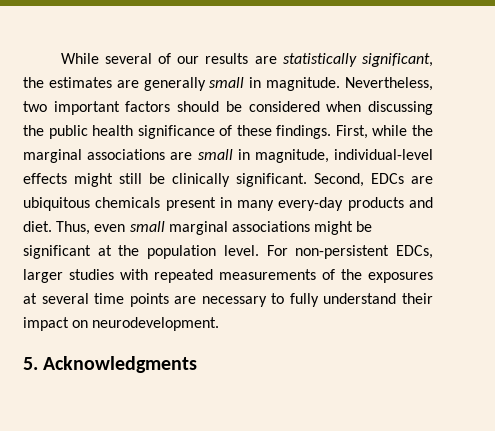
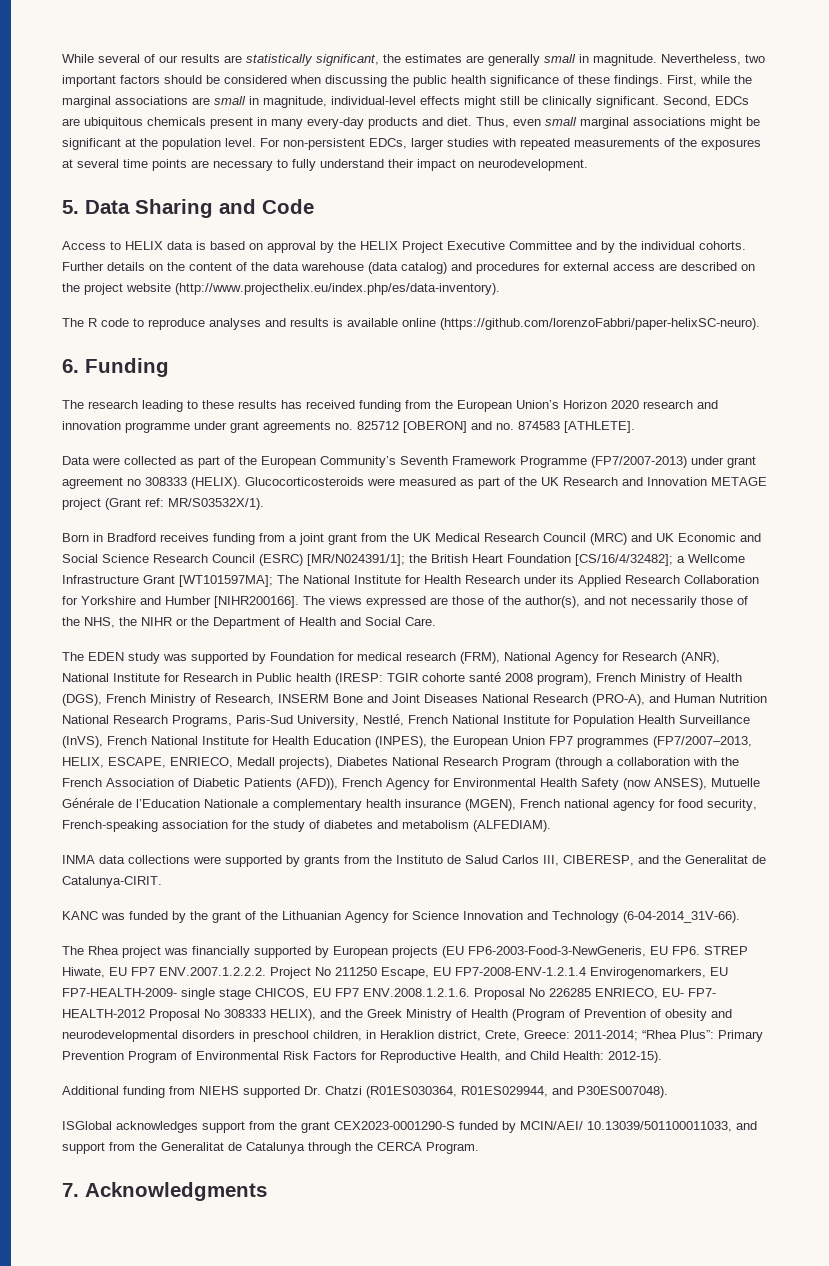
- 5. Acknowledgments
+ 5. Data Sharing and Code
+ Access to HELIX data is based on approval by the HELIX Project Executive Committee and by the individual cohorts. Further details on the content of the data warehouse (data catalog) and procedures for external access are described on the project website (http://www.projecthelix.eu/index.php/es/data-inventory).
+ The R code to reproduce analyses and results is available online (https://github.com/lorenzoFabbri/paper-helixSC-neuro).
+ 6. Funding
+ The research leading to these results has received funding from the European Union’s Horizon 2020 research and innovation programme under grant agreements no. 825712 [OBERON] and no. 874583 [ATHLETE].
+ Data were collected as part of the European Community’s Seventh Framework Programme (FP7/2007-2013) under grant agreement no 308333 (HELIX). Glucocorticosteroids were measured as part of the UK Research and Innovation METAGE project (Grant ref: MR/S03532X/1).
+ Born in Bradford receives funding from a joint grant from the UK Medical Research Council (MRC) and UK Economic and Social Science Research Council (ESRC) [MR/N024391/1]; the British Heart Foundation [CS/16/4/32482]; a Wellcome Infrastructure Grant [WT101597MA]; The National Institute for Health Research under its Applied Research Collaboration for Yorkshire and Humber [NIHR200166]. The views expressed are those of the author(s), and not necessarily those of the NHS, the NIHR or the Department of Health and Social Care.
+ The EDEN study was supported by Foundation for medical research (FRM), National Agency for Research (ANR), National Institute for Research in Public health (IRESP: TGIR cohorte santé 2008 program), French Ministry of Health (DGS), French Ministry of Research, INSERM Bone and Joint Diseases National Research (PRO-A), and Human Nutrition National Research Programs, Paris-Sud University, Nestlé, French National Institute for Population Health Surveillance (InVS), French National Institute for Health Education (INPES), the European Union FP7 programmes (FP7/2007–2013, HELIX, ESCAPE, ENRIECO, Medall projects), Diabetes National Research Program (through a collaboration with the French Association of Diabetic Patients (AFD)), French Agency for Environmental Health Safety (now ANSES), Mutuelle Générale de l’Education Nationale a complementary health insurance (MGEN), French national agency for food security, French-speaking association for the study of diabetes and metabolism (ALFEDIAM).
+ INMA data collections were supported by grants from the Instituto de Salud Carlos III, CIBERESP, and the Generalitat de Catalunya-CIRIT.
+ KANC was funded by the grant of the Lithuanian Agency for Science Innovation and Technology (6-04-2014_31V-66).
+ The Rhea project was financially supported by European projects (EU FP6-2003-Food-3-NewGeneris, EU FP6. STREP Hiwate, EU FP7 ENV.2007.1.2.2.2. Project No 211250 Escape, EU FP7-2008-ENV-1.2.1.4 Envirogenomarkers, EU FP7-HEALTH-2009- single stage CHICOS, EU FP7 ENV.2008.1.2.1.6. Proposal No 226285 ENRIECO, EU- FP7- HEALTH-2012 Proposal No 308333 HELIX), and the Greek Ministry of Health (Program of Prevention of obesity and neurodevelopmental disorders in preschool children, in Heraklion district, Crete, Greece: 2011-2014; “Rhea Plus”: Primary Prevention Program of Environmental Risk Factors for Reproductive Health, and Child Health: 2012-15).
+ Additional funding from NIEHS supported Dr. Chatzi (R01ES030364, R01ES029944, and P30ES007048).
+ ISGlobal acknowledges support from the grant CEX2023-0001290-S funded by MCIN/AEI/ 10.13039/501100011033, and support from the Generalitat de Catalunya through the CERCA Program.
+ 7. Acknowledgments

